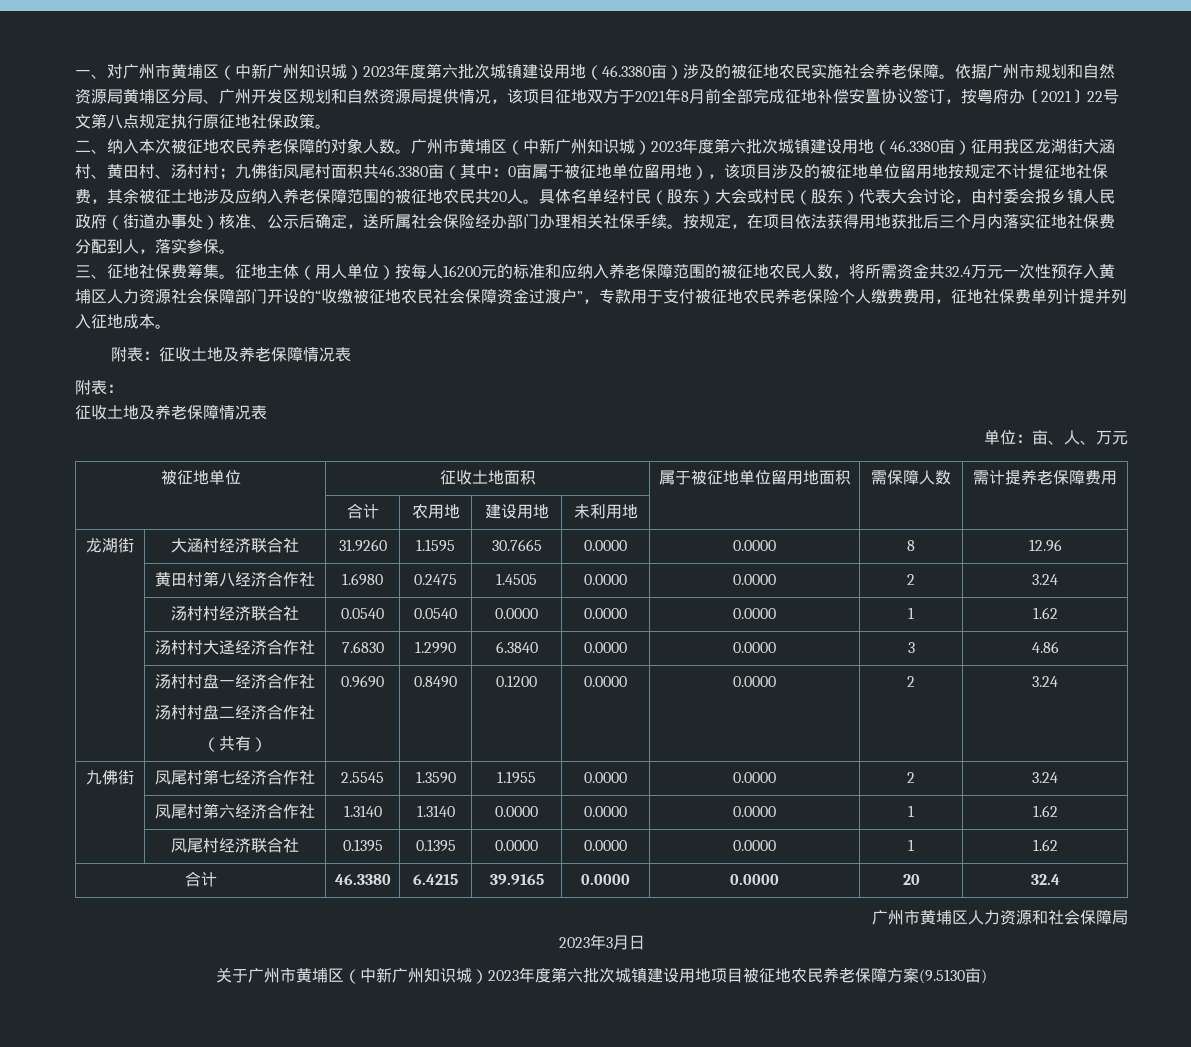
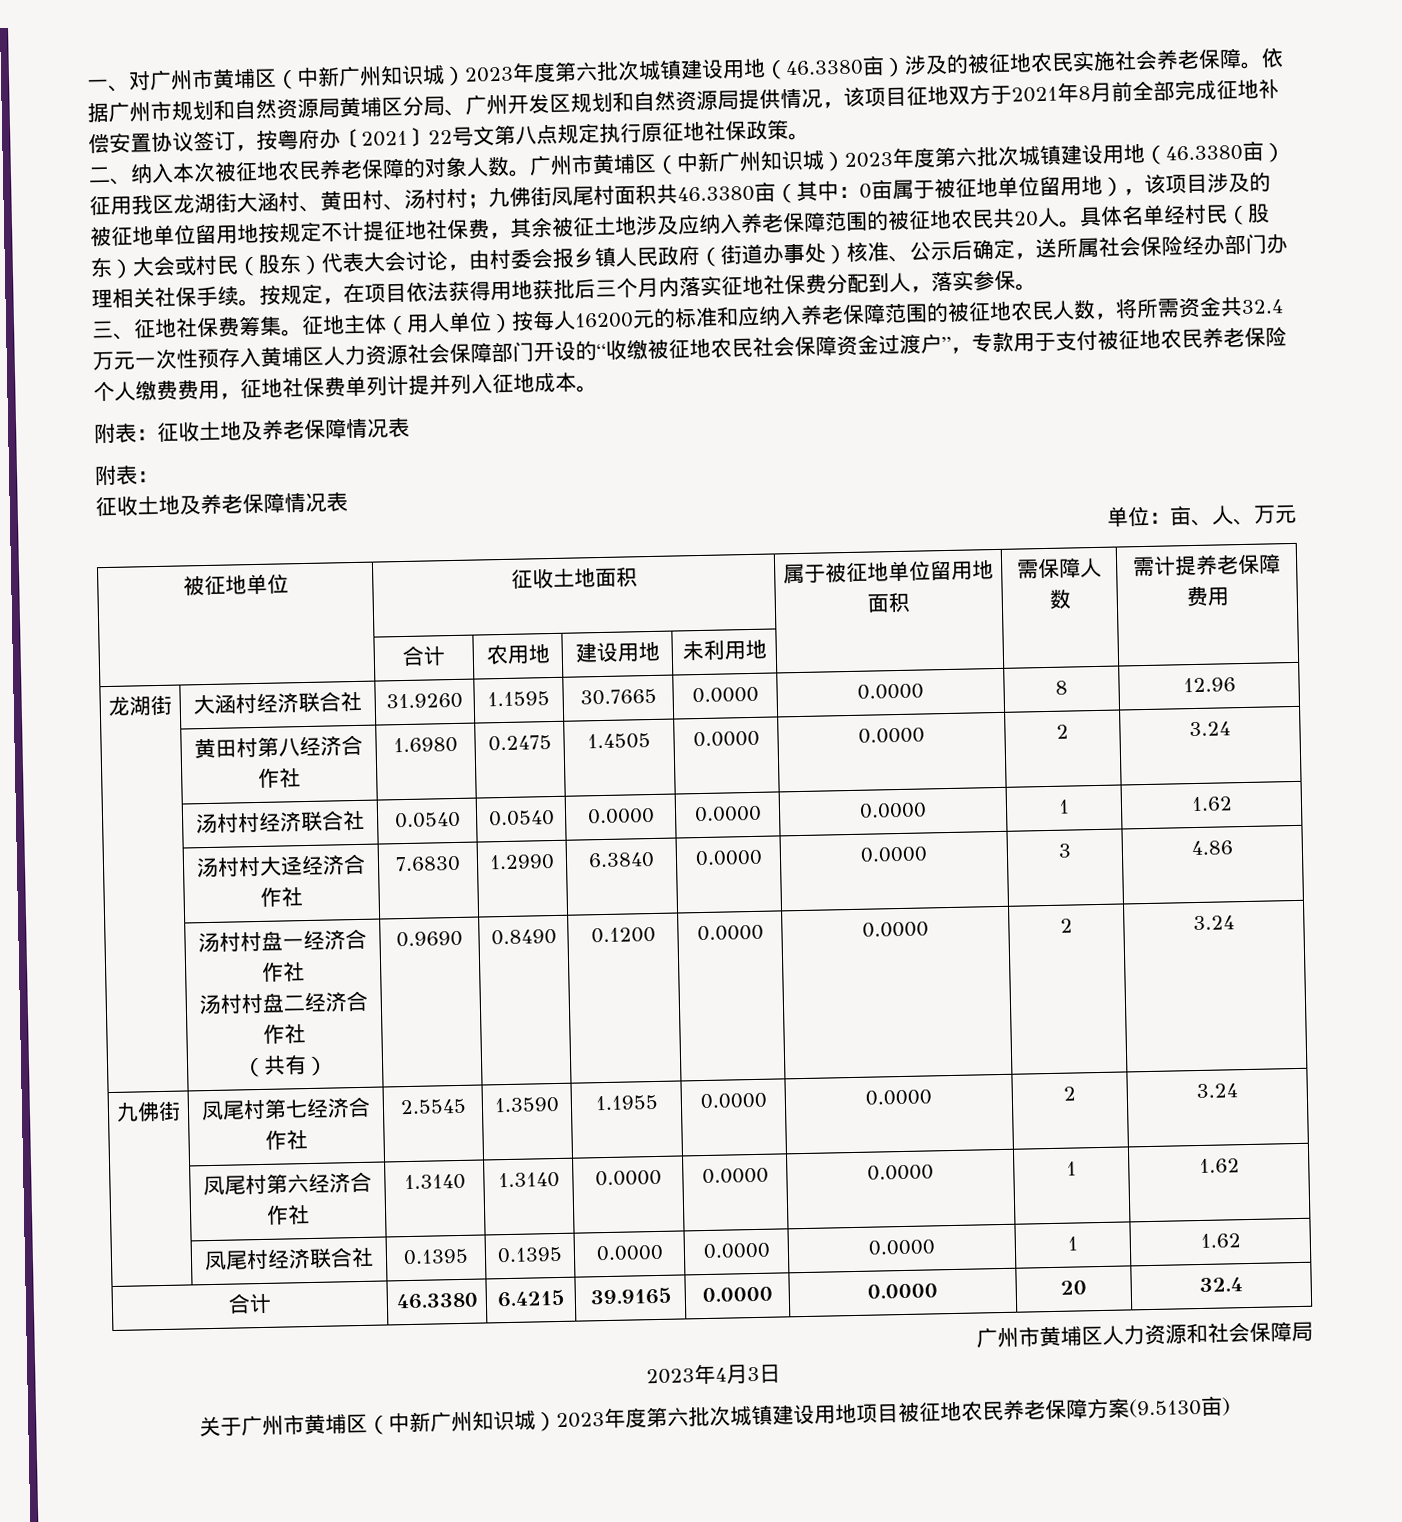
- 2023年3月日
+ 2023年4月3日

